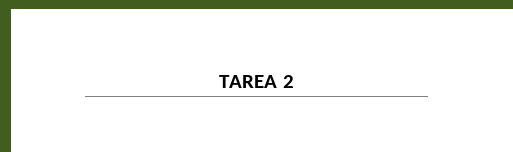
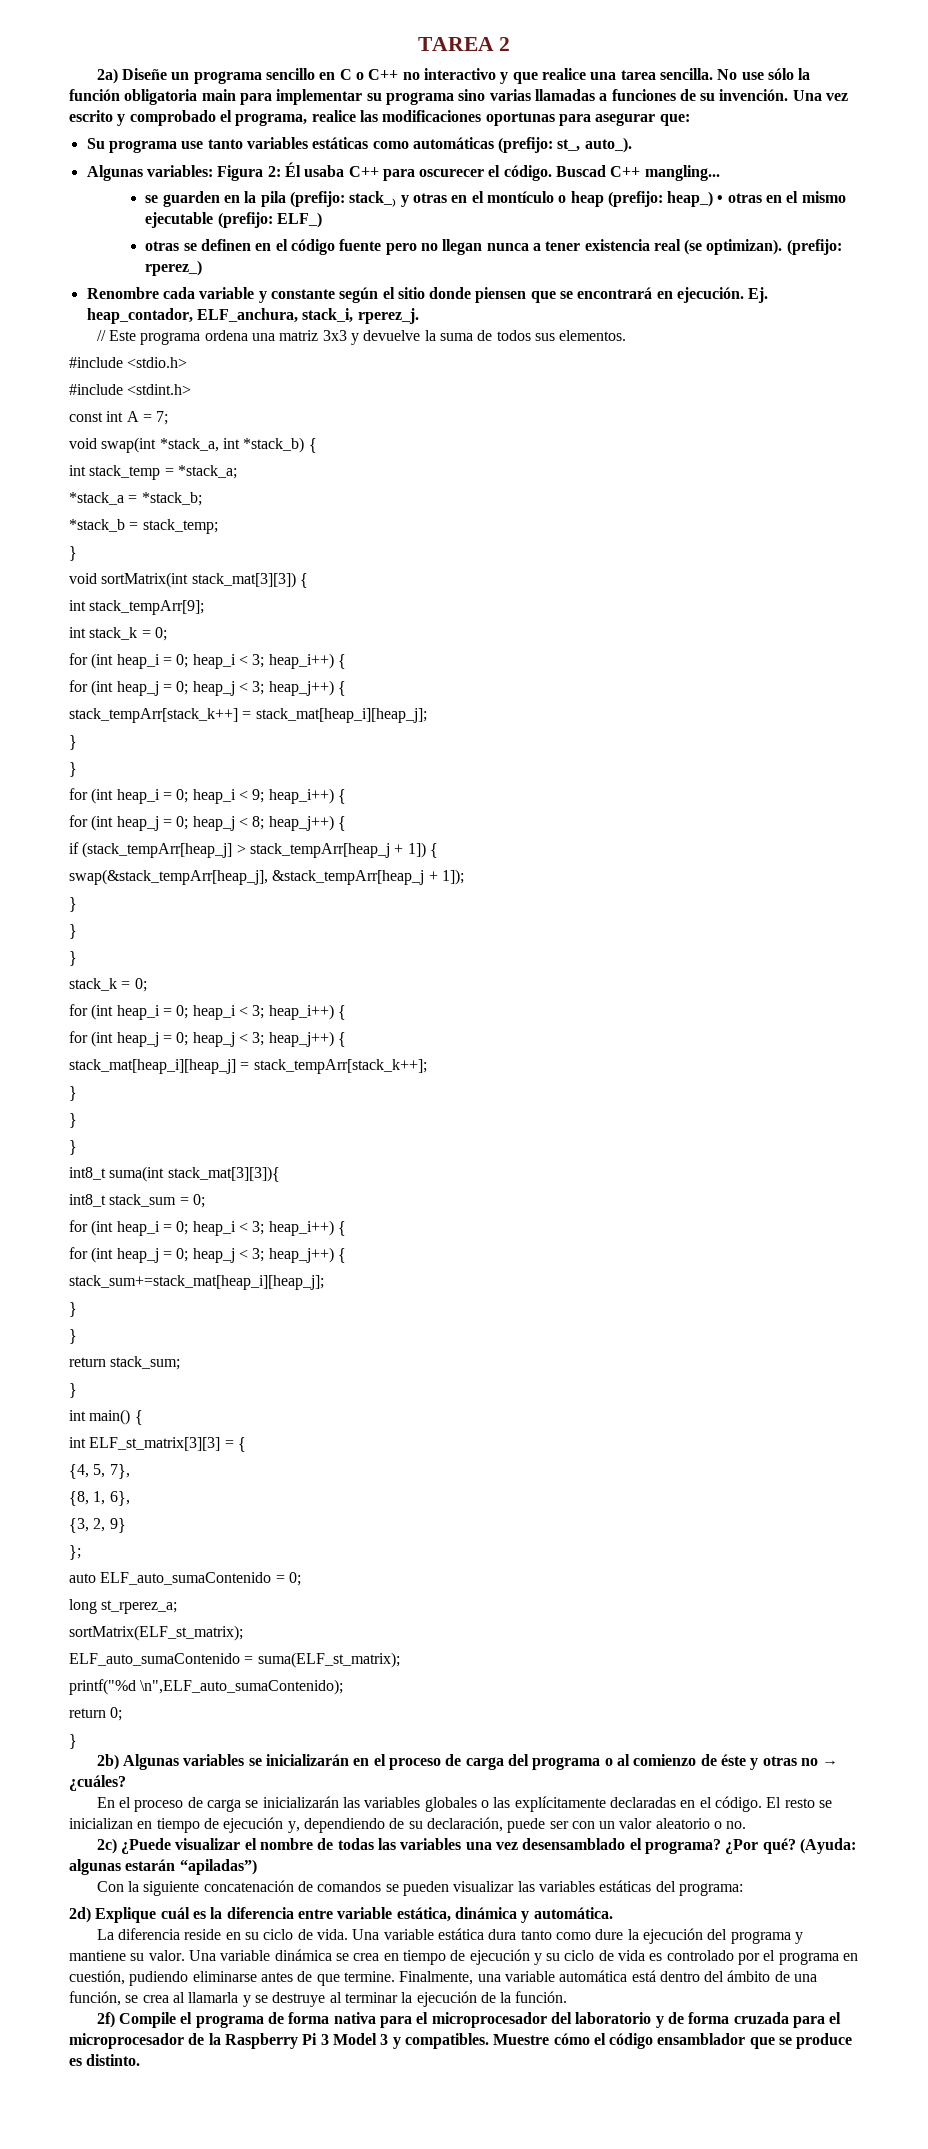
+ 2a) Diseñe un programa sencillo en C o C++ no interactivo y que realice una tarea sencilla. No use sólo la función obligatoria main para implementar su programa sino varias llamadas a funciones de su invención. Una vez escrito y comprobado el programa, realice las modificaciones oportunas para asegurar que:
+ Su programa use tanto variables estáticas como automáticas (prefijo: st_, auto_).
+ Algunas variables: Figura 2: Él usaba C++ para oscurecer el código. Buscad C++ mangling...
+ se guarden en la pila (prefijo: stack_₎ y otras en el montículo o heap (prefijo: heap_) • otras en el mismo ejecutable (prefijo: ELF_)
+ otras se definen en el código fuente pero no llegan nunca a tener existencia real (se optimizan). (prefijo: rperez_)
+ Renombre cada variable y constante según el sitio donde piensen que se encontrará en ejecución. Ej. heap_contador, ELF_anchura, stack_i, rperez_j.
+ // Este programa ordena una matriz 3x3 y devuelve la suma de todos sus elementos.
+ #include <stdio.h>
+ #include <stdint.h>
+ const int A = 7;
+ void swap(int *stack_a, int *stack_b) {
+ int stack_temp = *stack_a;
+ *stack_a = *stack_b;
+ *stack_b = stack_temp;
+ }
+ void sortMatrix(int stack_mat[3][3]) {
+ int stack_tempArr[9];
+ int stack_k = 0;
+ for (int heap_i = 0; heap_i < 3; heap_i++) {
+ for (int heap_j = 0; heap_j < 3; heap_j++) {
+ stack_tempArr[stack_k++] = stack_mat[heap_i][heap_j];
+ }
+ }
+ for (int heap_i = 0; heap_i < 9; heap_i++) {
+ for (int heap_j = 0; heap_j < 8; heap_j++) {
+ if (stack_tempArr[heap_j] > stack_tempArr[heap_j + 1]) {
+ swap(&stack_tempArr[heap_j], &stack_tempArr[heap_j + 1]);
+ }
+ }
+ }
+ stack_k = 0;
+ for (int heap_i = 0; heap_i < 3; heap_i++) {
+ for (int heap_j = 0; heap_j < 3; heap_j++) {
+ stack_mat[heap_i][heap_j] = stack_tempArr[stack_k++];
+ }
+ }
+ }
+ int8_t suma(int stack_mat[3][3]){
+ int8_t stack_sum = 0;
+ for (int heap_i = 0; heap_i < 3; heap_i++) {
+ for (int heap_j = 0; heap_j < 3; heap_j++) {
+ stack_sum+=stack_mat[heap_i][heap_j];
+ }
+ }
+ return stack_sum;
+ }
+ int main() {
+ int ELF_st_matrix[3][3] = {
+ {4, 5, 7},
+ {8, 1, 6},
+ {3, 2, 9}
+ };
+ auto ELF_auto_sumaContenido = 0;
+ long st_rperez_a;
+ sortMatrix(ELF_st_matrix);
+ ELF_auto_sumaContenido = suma(ELF_st_matrix);
+ printf("%d \n",ELF_auto_sumaContenido);
+ return 0;
+ }
+ 2b) Algunas variables se inicializarán en el proceso de carga del programa o al comienzo de éste y otras no → ¿cuáles?
+ En el proceso de carga se inicializarán las variables globales o las explícitamente declaradas en el código. El resto se inicializan en tiempo de ejecución y, dependiendo de su declaración, puede ser con un valor aleatorio o no.
+ 2c) ¿Puede visualizar el nombre de todas las variables una vez desensamblado el programa? ¿Por qué? (Ayuda: algunas estarán “apiladas”)
+ Con la siguiente concatenación de comandos se pueden visualizar las variables estáticas del programa:
+ 2d) Explique cuál es la diferencia entre variable estática, dinámica y automática.
+ La diferencia reside en su ciclo de vida. Una variable estática dura tanto como dure la ejecución del programa y mantiene su valor. Una variable dinámica se crea en tiempo de ejecución y su ciclo de vida es controlado por el programa en cuestión, pudiendo eliminarse antes de que termine. Finalmente, una variable automática está dentro del ámbito de una función, se crea al llamarla y se destruye al terminar la ejecución de la función.
+ 2f) Compile el programa de forma nativa para el microprocesador del laboratorio y de forma cruzada para el microprocesador de la Raspberry Pi 3 Model 3 y compatibles. Muestre cómo el código ensamblador que se produce es distinto.

